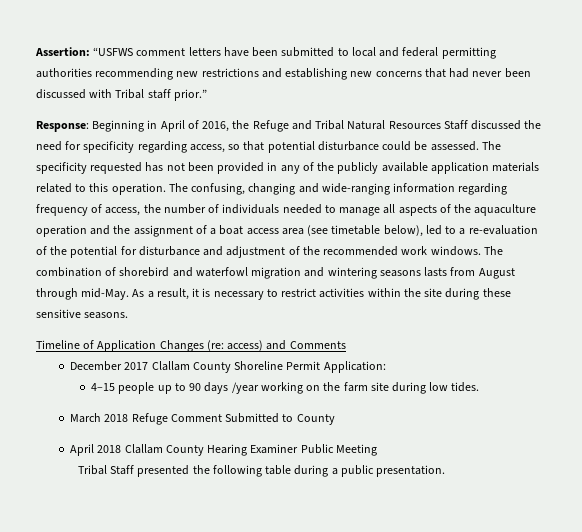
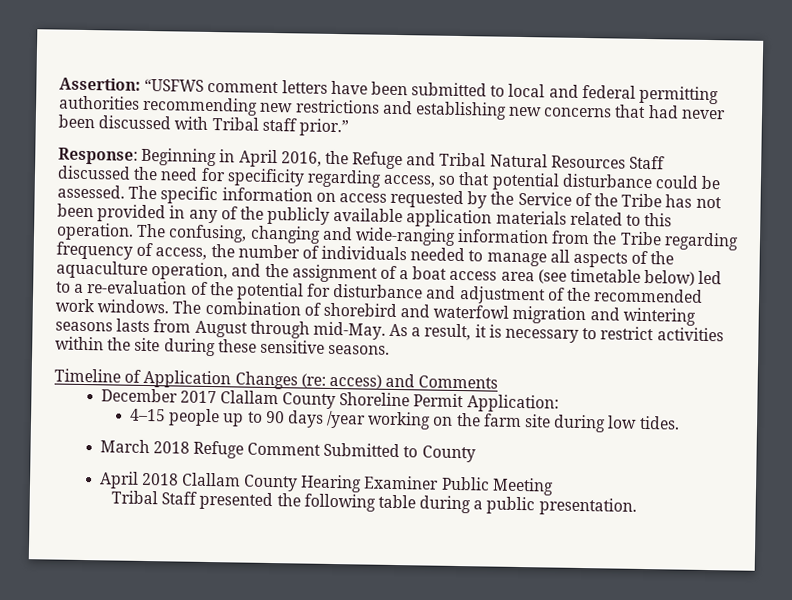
- Response: Beginning in April of 2016, the Refuge and Tribal Natural Resources Staff discussed the need for specificity regarding access, so that potential disturbance could be assessed.
+ Response: Beginning in April 2016, the Refuge and Tribal Natural Resources Staff discussed the need for specificity regarding access, so that potential disturbance could be assessed.
- The specificity requested has not been provided in any of the publicly available application materials related to this operation.
+ The specific information on access requested by the Service of the Tribe has not been provided in any of the publicly available application materials related to this operation.
- The confusing, changing and wide-ranging information regarding frequency of access, the number of individuals needed to manage all aspects of the aquaculture operation and the assignment of a boat access area (see timetable below), led to a re-evaluation of the potential for disturbance and adjustment of the recommended work windows.
+ The confusing, changing and wide-ranging information from the Tribe regarding frequency of access, the number of individuals needed to manage all aspects of the aquaculture operation, and the assignment of a boat access area (see timetable below) led to a re-evaluation of the potential for disturbance and adjustment of the recommended work windows.

